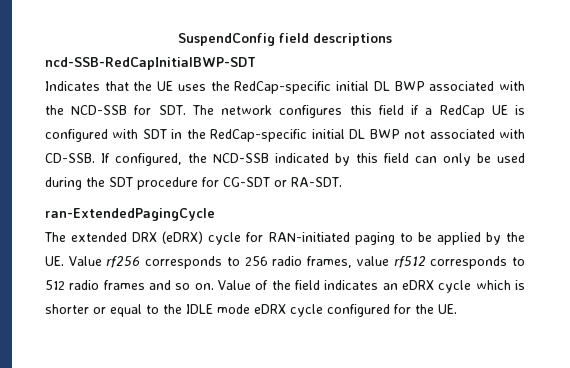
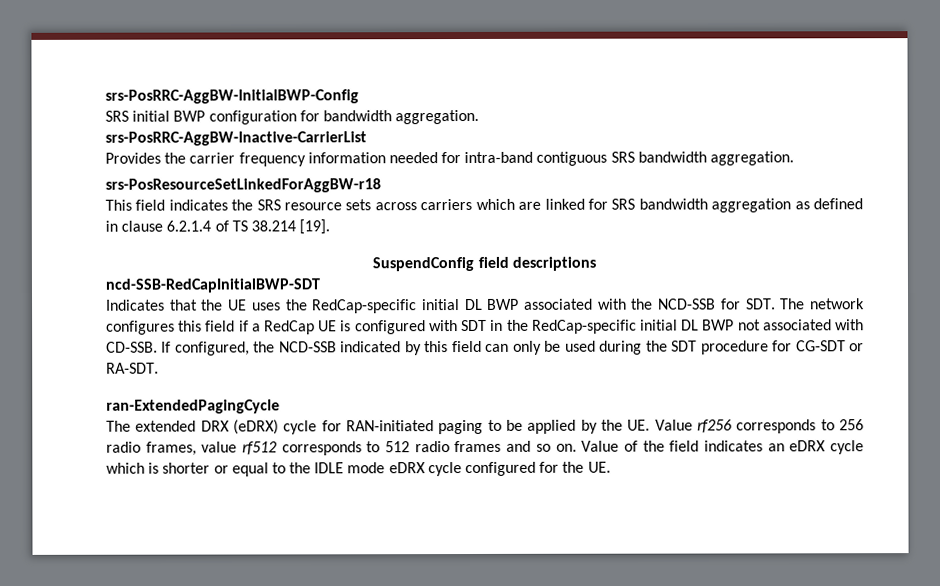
+ srs-PosRRC-AggBW-InitialBWP-Config
+ SRS initial BWP configuration for bandwidth aggregation.
+ srs-PosRRC-AggBW-Inactive-CarrierList
+ Provides the carrier frequency information needed for intra-band contiguous SRS bandwidth aggregation.
+ srs-PosResourceSetLinkedForAggBW-r18
+ This field indicates the SRS resource sets across carriers which are linked for SRS bandwidth aggregation as defined in clause 6.2.1.4 of TS 38.214 [19].

